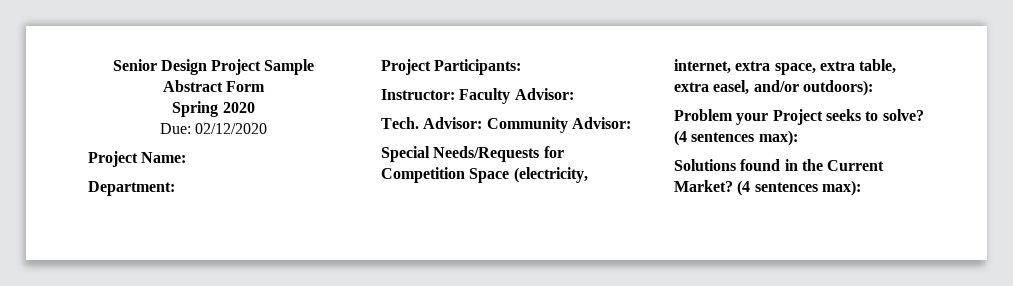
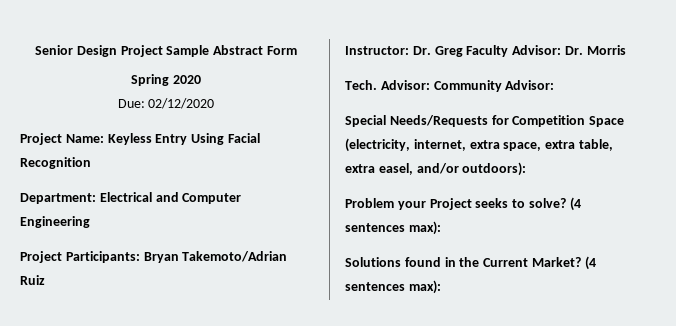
- Project Name:
- Department:
+ Project Name: Keyless Entry Using Facial Recognition
+ Department: Electrical and Computer Engineering
- Project Participants:
+ Project Participants: Bryan Takemoto/Adrian Ruiz
- Instructor: Faculty Advisor:
+ Instructor: Dr. Greg Faculty Advisor: Dr. Morris

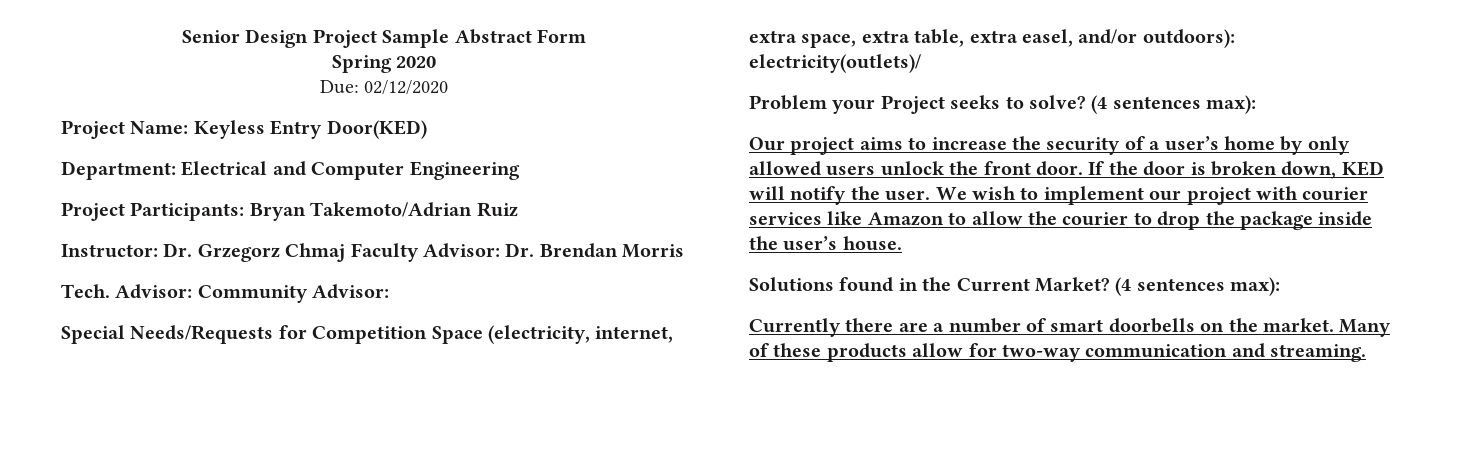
- Project Name: Keyless Entry Using Facial Recognition
+ Project Name: Keyless Entry Door(KED)
- Instructor: Dr. Greg Faculty Advisor: Dr. Morris
+ Instructor: Dr. Grzegorz Chmaj Faculty Advisor: Dr. Brendan Morris
- Special Needs/Requests for Competition Space (electricity, internet, extra space, extra table, extra easel, and/or outdoors):
+ Special Needs/Requests for Competition Space (electricity, internet, extra space, extra table, extra easel, and/or outdoors): electricity(outlets)/
+ Our project aims to increase the security of a user’s home by only allowed users unlock the front door. If the door is broken down, KED will notify the user. We wish to implement our project with courier services like Amazon to allow the courier to drop the package inside the user’s house.
+ Currently there are a number of smart doorbells on the market. Many of these products allow for two-way communication and streaming.

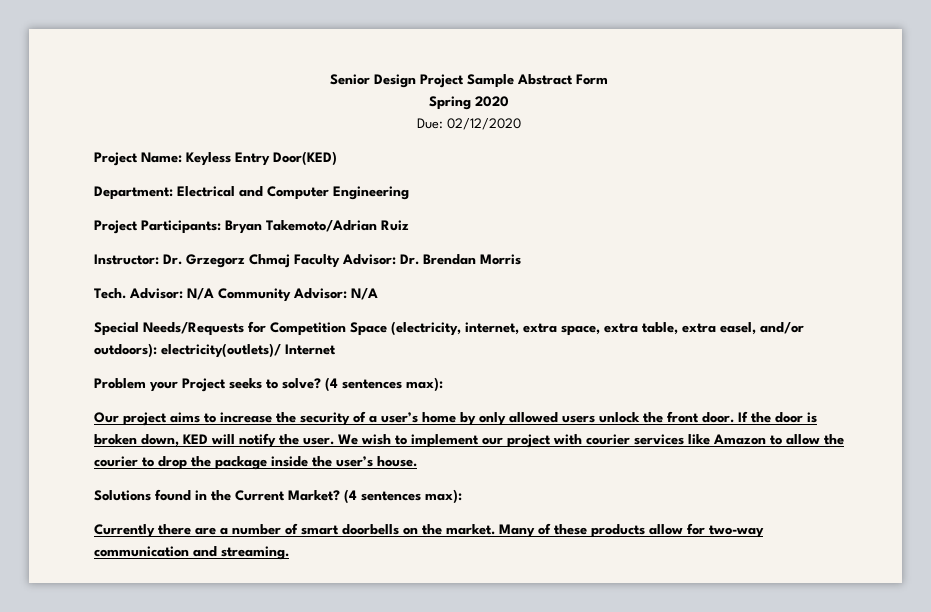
- Advisor: Community Advisor:
+ Advisor: N/A Community Advisor: N/A
- Special Needs/Requests for Competition Space (electricity, internet, extra space, extra table, extra easel, and/or outdoors): electricity(outlets)/
+ Special Needs/Requests for Competition Space (electricity, internet, extra space, extra table, extra easel, and/or outdoors): electricity(outlets)/ Internet

